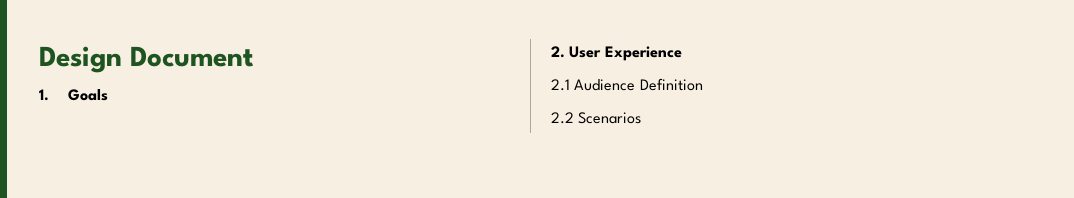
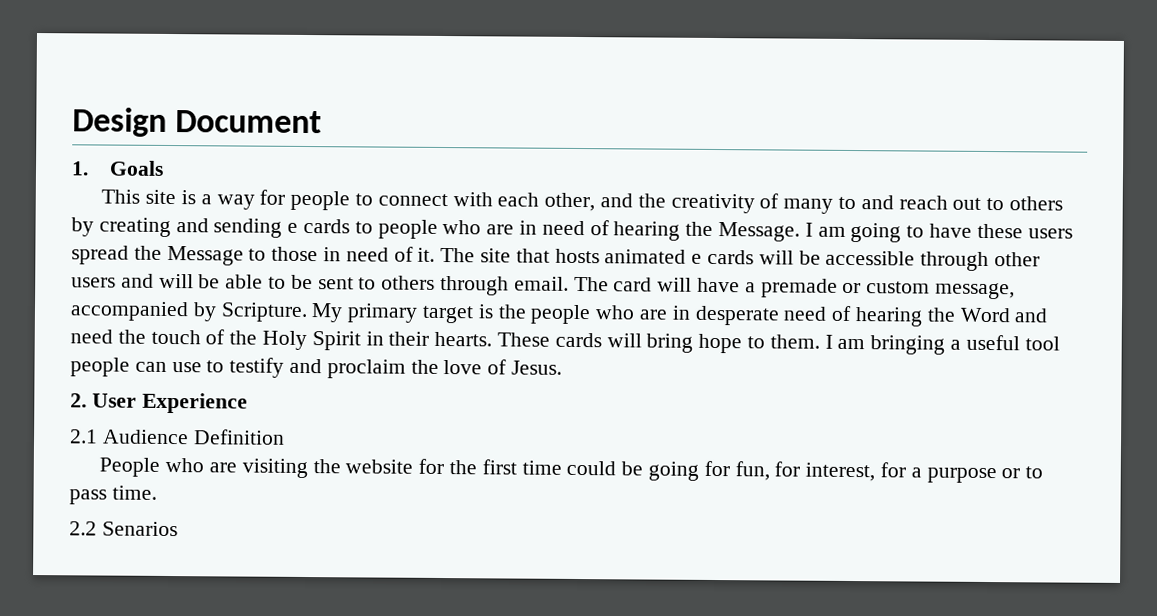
+ This site is a way for people to connect with each other, and the creativity of many to and reach out to others by creating and sending e cards to people who are in need of hearing the Message. I am going to have these users spread the Message to those in need of it. The site that hosts animated e cards will be accessible through other users and will be able to be sent to others through email. The card will have a premade or custom message, accompanied by Scripture. My primary target is the people who are in desperate need of hearing the Word and need the touch of the Holy Spirit in their hearts. These cards will bring hope to them. I am bringing a useful tool people can use to testify and proclaim the love of Jesus.
+ People who are visiting the website for the first time could be going for fun, for interest, for a purpose or to pass time.
- 2.2 Scenarios
+ 2.2 Senarios

